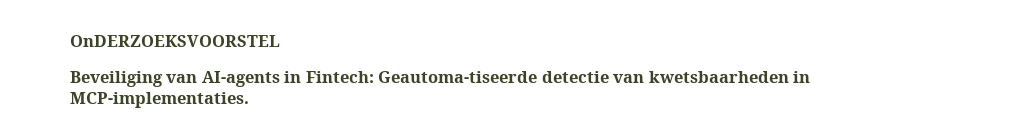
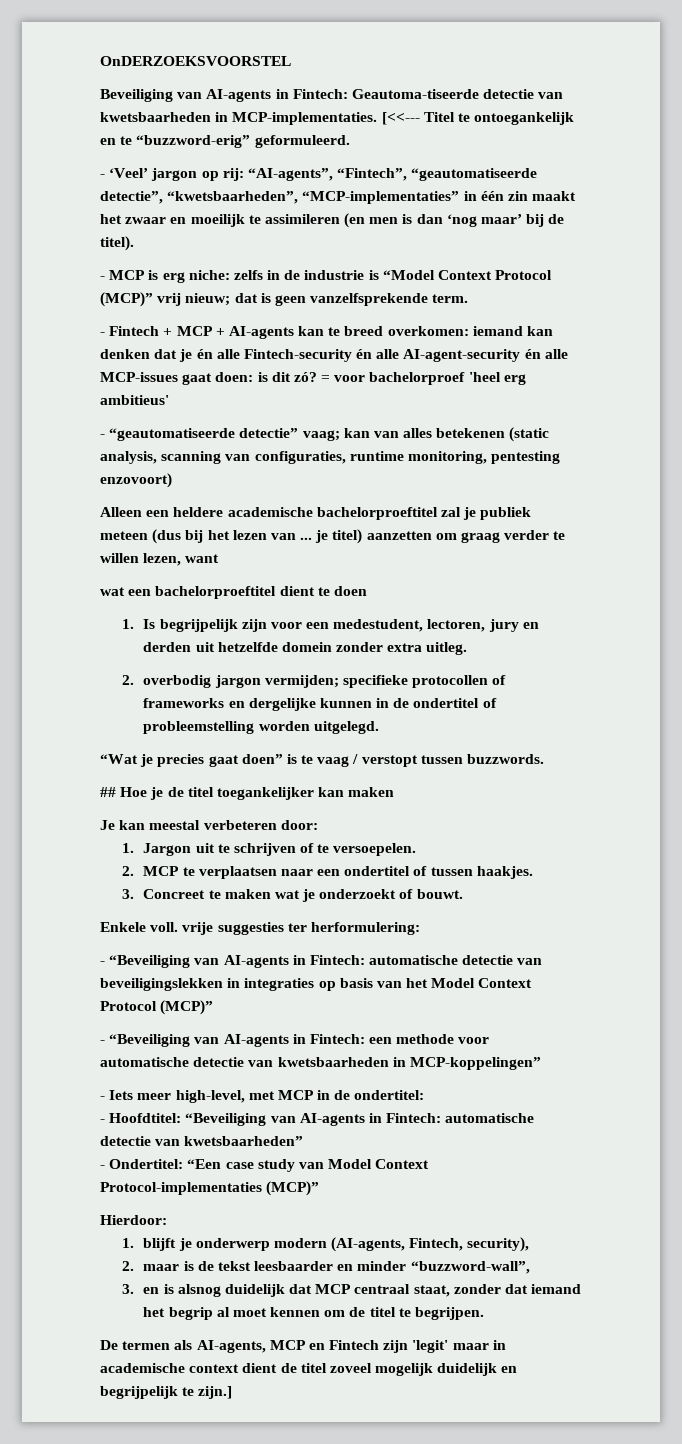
+ [<<--- Titel te ontoegankelijk en te “buzzword-erig” geformuleerd.
+ - ‘Veel’ jargon op rij: “AI-agents”, “Fintech”, “geautomatiseerde detectie”, “kwetsbaarheden”, “MCP-implementaties” in één zin maakt het zwaar en moeilijk te assimileren (en men is dan ‘nog maar’ bij de titel).
+ - MCP is erg niche: zelfs in de industrie is “Model Context Protocol (MCP)” vrij nieuw; dat is geen vanzelfsprekende term.
+ - Fintech + MCP + AI-agents kan te breed overkomen: iemand kan denken dat je én alle Fintech-security én alle AI-agent-security én alle MCP-issues gaat doen: is dit zó? = voor bachelorproef 'heel erg ambitieus'
+ - “geautomatiseerde detectie” vaag; kan van alles betekenen (static analysis, scanning van configuraties, runtime monitoring, pentesting enzovoort)
+ Alleen een heldere academische bachelorproeftitel zal je publiek meteen (dus bij het lezen van ... je titel) aanzetten om graag verder te willen lezen, want
+ wat een bachelorproeftitel dient te doen
+ 1. Is begrijpelijk zijn voor een medestudent, lectoren, jury en derden uit hetzelfde domein zonder extra uitleg.
+ 2. overbodig jargon vermijden; specifieke protocollen of frameworks en dergelijke kunnen in de ondertitel of probleemstelling worden uitgelegd.
+ “Wat je precies gaat doen” is te vaag / verstopt tussen buzzwords.
+ ## Hoe je de titel toegankelijker kan maken
+ Je kan meestal verbeteren door:
+ 1. Jargon uit te schrijven of te versoepelen.
+ 2. MCP te verplaatsen naar een ondertitel of tussen haakjes.
+ 3. Concreet te maken wat je onderzoekt of bouwt.
+ Enkele voll. vrije suggesties ter herformulering:
+ - “Beveiliging van AI-agents in Fintech: automatische detectie van beveiligingslekken in integraties op basis van het Model Context Protocol (MCP)”
+ - “Beveiliging van AI-agents in Fintech: een methode voor automatische detectie van kwetsbaarheden in MCP-koppelingen”
+ - Iets meer high-level, met MCP in de ondertitel:
+ - Hoofdtitel: “Beveiliging van AI-agents in Fintech: automatische detectie van kwetsbaarheden”
+ - Ondertitel: “Een case study van Model Context Protocol-implementaties (MCP)”
+ Hierdoor:
+ 1. blijft je onderwerp modern (AI-agents, Fintech, security),
+ 2. maar is de tekst leesbaarder en minder “buzzword-wall”,
+ 3. en is alsnog duidelijk dat MCP centraal staat, zonder dat iemand het begrip al moet kennen om de titel te begrijpen.
+ De termen als AI-agents, MCP en Fintech zijn 'legit' maar in academische context dient de titel zoveel mogelijk duidelijk en begrijpelijk te zijn.]

